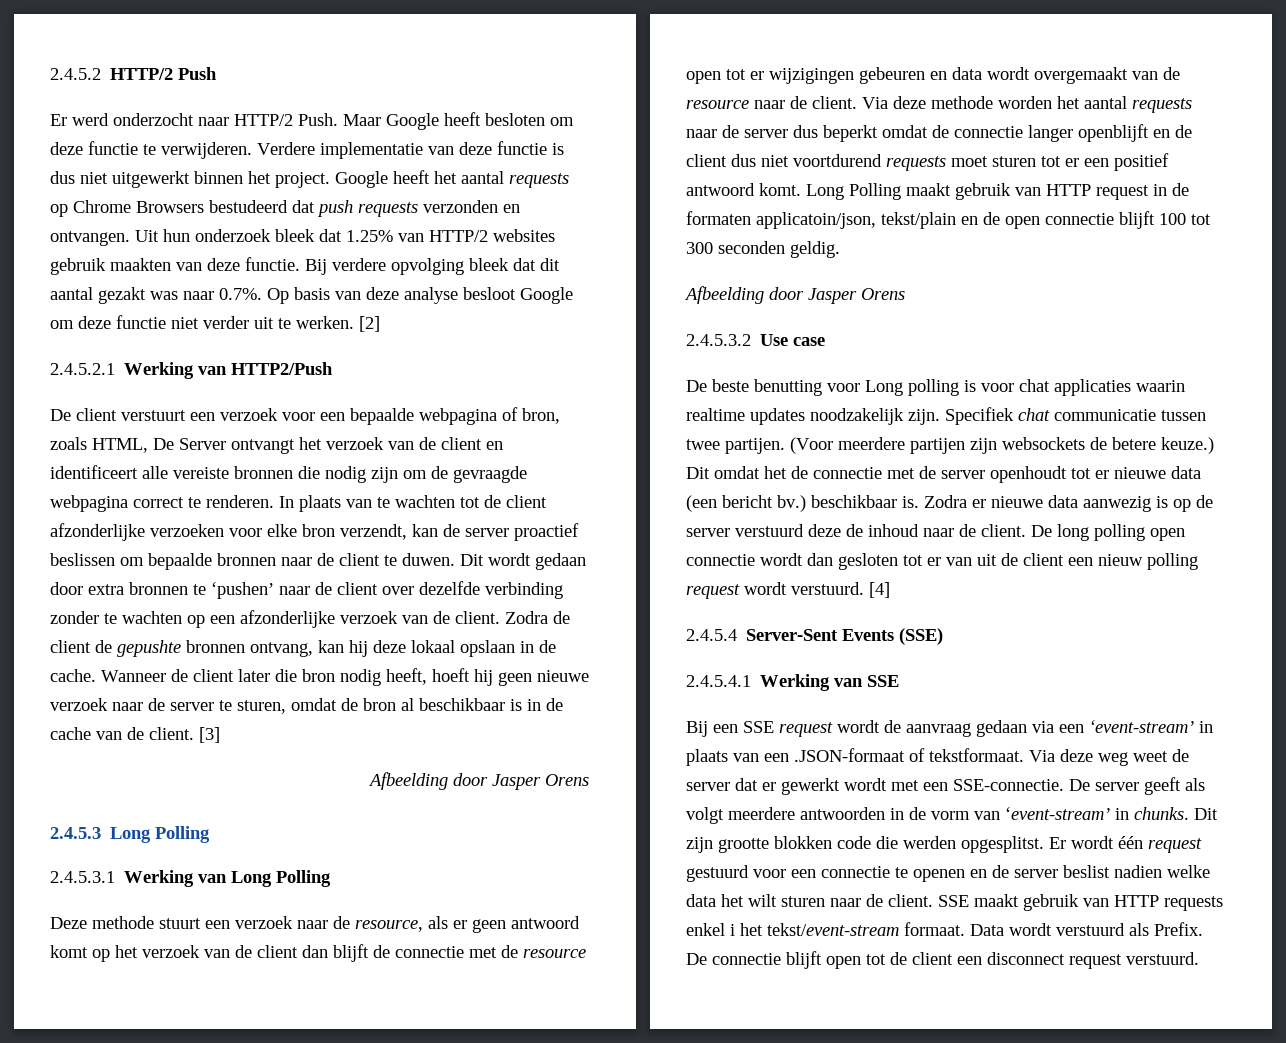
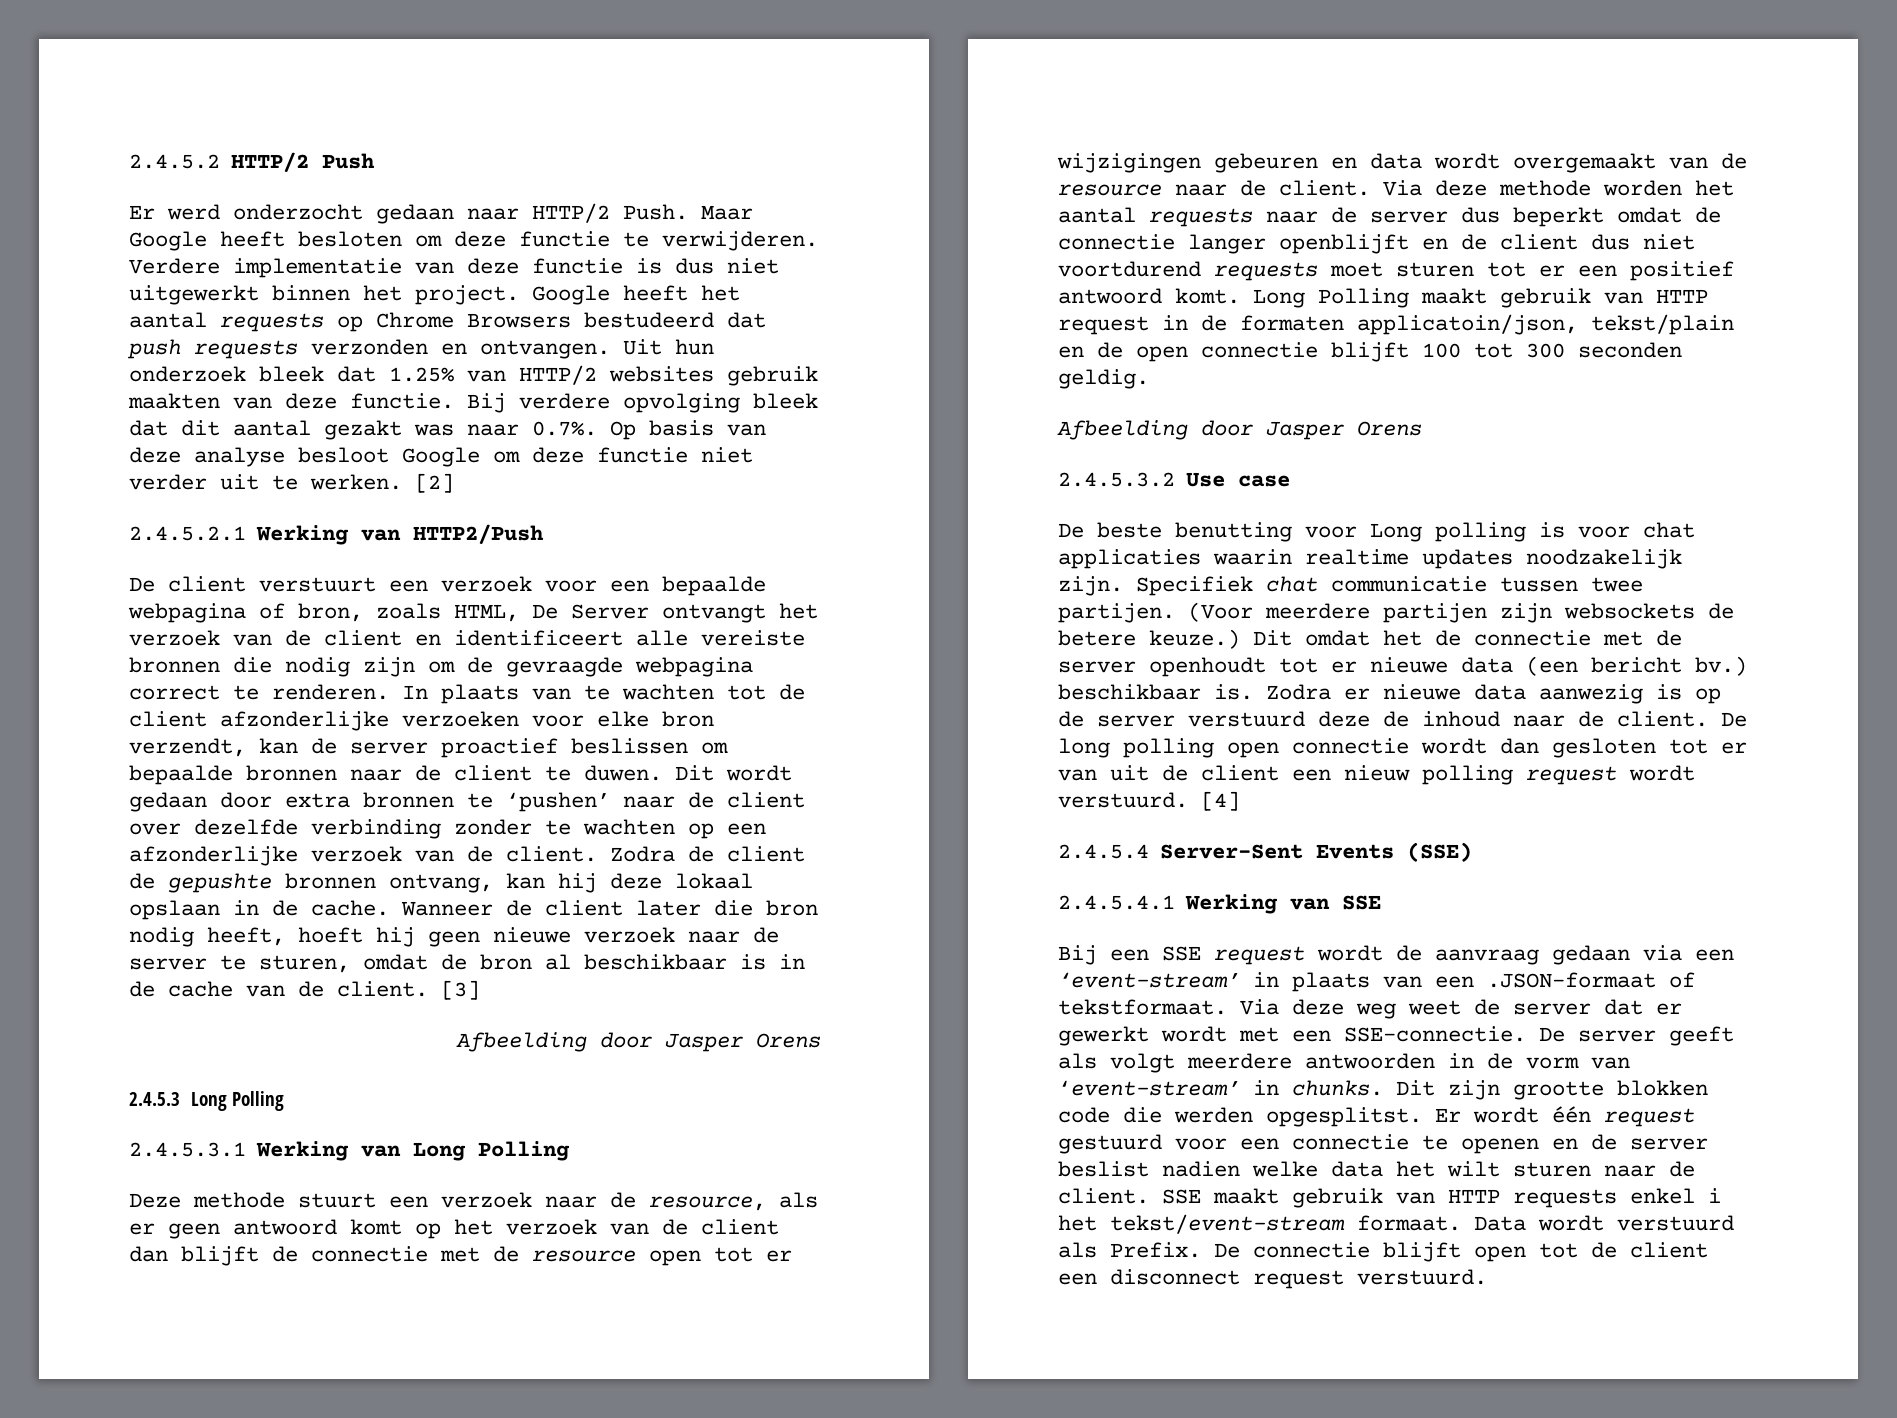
- Er werd onderzocht naar HTTP/2 Push.
+ Er werd onderzocht gedaan naar HTTP/2 Push.

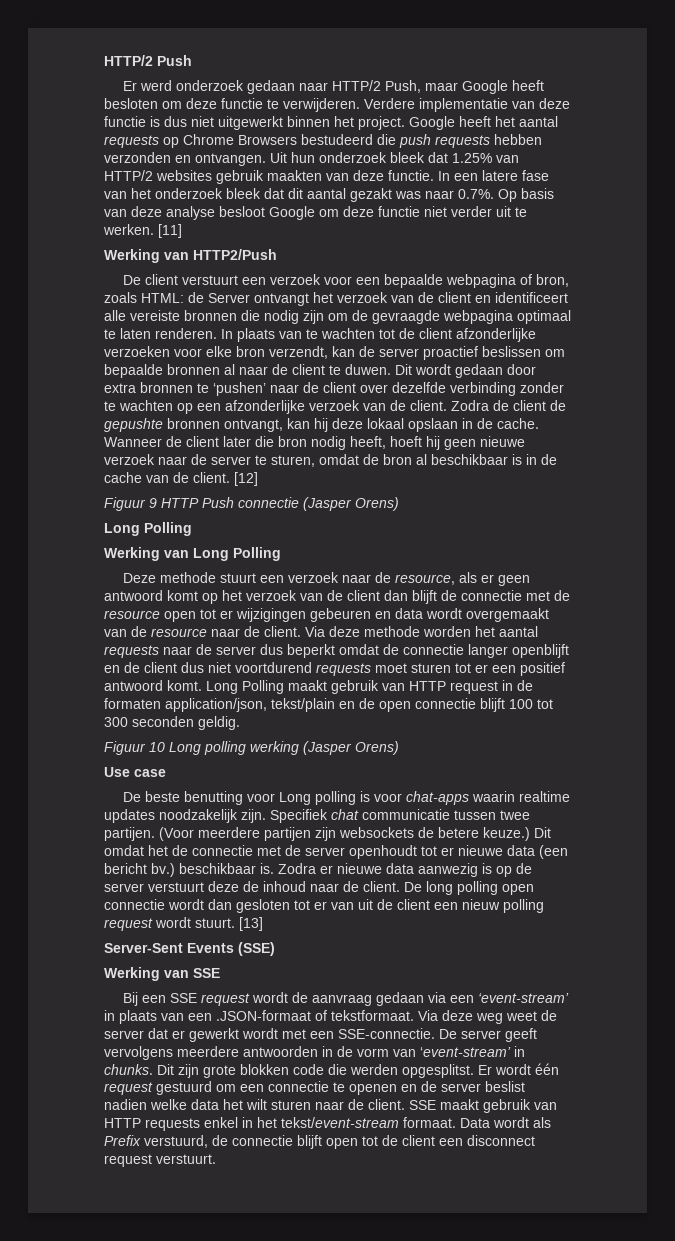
- 2.4.5.2 HTTP/2 Push
+ HTTP/2 Push
- Er werd onderzocht gedaan naar HTTP/2 Push. Maar Google heeft besloten om deze functie te verwijderen.
+ Er werd onderzoek gedaan naar HTTP/2 Push, maar Google heeft besloten om deze functie te verwijderen.
- Google heeft het aantal requests op Chrome Browsers bestudeerd dat push requests verzonden en ontvangen.
+ Google heeft het aantal requests op Chrome Browsers bestudeerd die push requests hebben verzonden en ontvangen.
- Bij verdere opvolging bleek dat dit aantal gezakt was naar 0.7%. Op basis van deze analyse besloot Google om deze functie niet verder uit te werken.
+ In een latere fase van het onderzoek bleek dat dit aantal gezakt was naar 0.7%. Op basis van deze analyse besloot Google om deze functie niet verder uit te werken.
- [2]
- 2.4.5.2.1 Werking van HTTP2/Push
+ [11]
+ Werking van HTTP2/Push
- De client verstuurt een verzoek voor een bepaalde webpagina of bron, zoals HTML, De Server ontvangt het verzoek van de client en identificeert alle vereiste bronnen die nodig zijn om de gevraagde webpagina correct te renderen.
+ De client verstuurt een verzoek voor een bepaalde webpagina of bron, zoals HTML: de Server ontvangt het verzoek van de client en identificeert alle vereiste bronnen die nodig zijn om de gevraagde webpagina optimaal te laten renderen.
- In plaats van te wachten tot de client afzonderlijke verzoeken voor elke bron verzendt, kan de server proactief beslissen om bepaalde bronnen naar de client te duwen.
+ In plaats van te wachten tot de client afzonderlijke verzoeken voor elke bron verzendt, kan de server proactief beslissen om bepaalde bronnen al naar de client te duwen.
- Zodra de client de gepushte bronnen ontvang, kan hij deze lokaal opslaan in de cache.
+ Zodra de client de gepushte bronnen ontvangt, kan hij deze lokaal opslaan in de cache.
- [3]
- Afbeelding door Jasper Orens
- 2.4.5.3 Long Polling
- 2.4.5.3.1 Werking van Long Polling
+ [12]
+ Figuur 9 HTTP Push connectie (Jasper Orens)
+ Long Polling
+ Werking van Long Polling
- Long Polling maakt gebruik van HTTP request in de formaten applicatoin/json, tekst/plain en de open connectie blijft 100 tot 300 seconden geldig.
- Afbeelding door Jasper Orens
- 2.4.5.3.2 Use case
+ Long Polling maakt gebruik van HTTP request in de formaten application/json, tekst/plain en de open connectie blijft 100 tot 300 seconden geldig.
+ Figuur 10 Long polling werking (Jasper Orens)
+ Use case
- De beste benutting voor Long polling is voor chat applicaties waarin realtime updates noodzakelijk zijn.
+ De beste benutting voor Long polling is voor chat-apps waarin realtime updates noodzakelijk zijn.
- Zodra er nieuwe data aanwezig is op de server verstuurd deze de inhoud naar de client.
+ Zodra er nieuwe data aanwezig is op de server verstuurt deze de inhoud naar de client.
- De long polling open connectie wordt dan gesloten tot er van uit de client een nieuw polling request wordt verstuurd. [4]
- 2.4.5.4 Server-Sent Events (SSE)
+ De long polling open connectie wordt dan gesloten tot er van uit de client een nieuw polling request wordt stuurt. [13]
+ Server-Sent Events (SSE)
- 2.4.5.4.1 Werking van SSE
+ Werking van SSE
- De server geeft als volgt meerdere antwoorden in de vorm van ‘event-stream’ in chunks.
+ De server geeft vervolgens meerdere antwoorden in de vorm van ‘event-stream’ in chunks.
- Dit zijn grootte blokken code die werden opgesplitst.
+ Dit zijn grote blokken code die werden opgesplitst.
- Er wordt één request gestuurd voor een connectie te openen en de server beslist nadien welke data het wilt sturen naar de client.
+ Er wordt één request gestuurd om een connectie te openen en de server beslist nadien welke data het wilt sturen naar de client.
- SSE maakt gebruik van HTTP requests enkel i het tekst/event-stream formaat.
+ SSE maakt gebruik van HTTP requests enkel in het tekst/event-stream formaat.
- Data wordt verstuurd als Prefix. De connectie blijft open tot de client een disconnect request verstuurd.
+ Data wordt als Prefix verstuurd, de connectie blijft open tot de client een disconnect request verstuurt.

